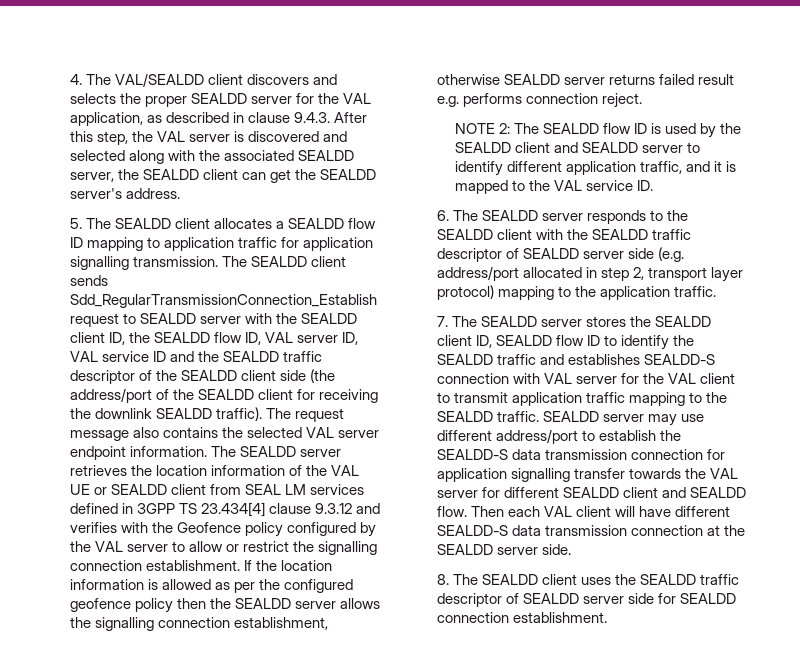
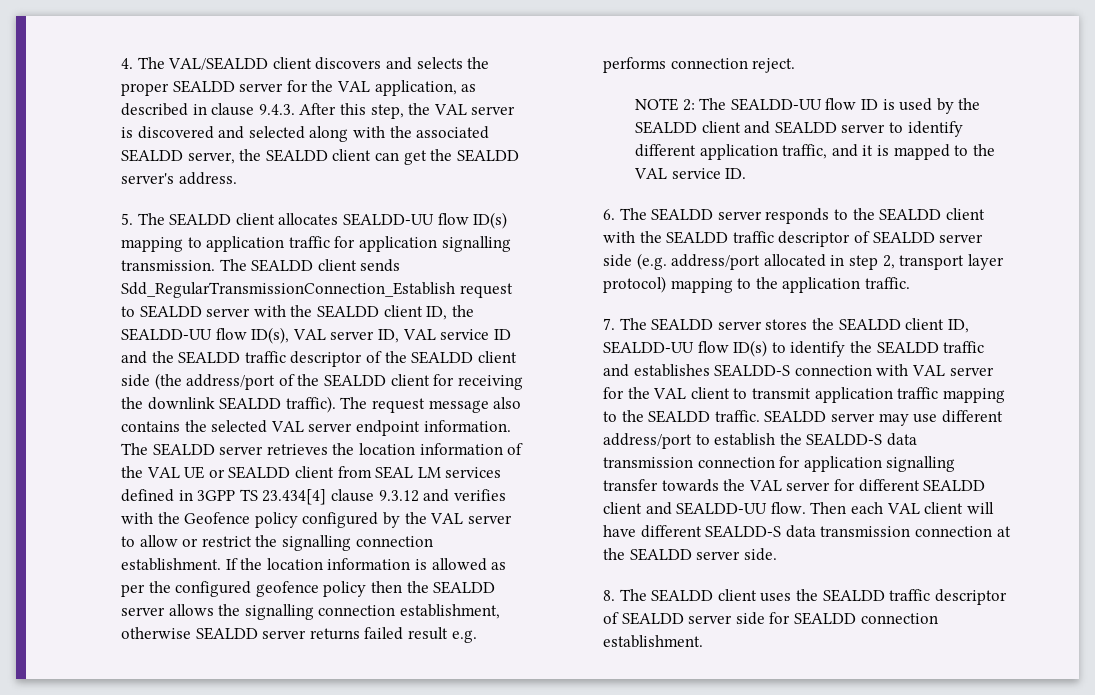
- 5. The SEALDD client allocates a SEALDD flow ID mapping to application traffic for application signalling transmission.
+ 5. The SEALDD client allocates SEALDD-UU flow ID(s) mapping to application traffic for application signalling transmission.
- The SEALDD client sends Sdd_RegularTransmissionConnection_Establish request to SEALDD server with the SEALDD client ID, the SEALDD flow ID, VAL server ID, VAL service ID and the SEALDD traffic descriptor of the SEALDD client side (the address/port of the SEALDD client for receiving the downlink SEALDD traffic).
+ The SEALDD client sends Sdd_RegularTransmissionConnection_Establish request to SEALDD server with the SEALDD client ID, the SEALDD-UU flow ID(s), VAL server ID, VAL service ID and the SEALDD traffic descriptor of the SEALDD client side (the address/port of the SEALDD client for receiving the downlink SEALDD traffic).
- NOTE 2: The SEALDD flow ID is used by the SEALDD client and SEALDD server to identify different application traffic, and it is mapped to the VAL service ID.
+ NOTE 2: The SEALDD-UU flow ID is used by the SEALDD client and SEALDD server to identify different application traffic, and it is mapped to the VAL service ID.
- 7. The SEALDD server stores the SEALDD client ID, SEALDD flow ID to identify the SEALDD traffic and establishes SEALDD-S connection with VAL server for the VAL client to transmit application traffic mapping to the SEALDD traffic.
+ 7. The SEALDD server stores the SEALDD client ID, SEALDD-UU flow ID(s) to identify the SEALDD traffic and establishes SEALDD-S connection with VAL server for the VAL client to transmit application traffic mapping to the SEALDD traffic.
- SEALDD server may use different address/port to establish the SEALDD-S data transmission connection for application signalling transfer towards the VAL server for different SEALDD client and SEALDD flow.
+ SEALDD server may use different address/port to establish the SEALDD-S data transmission connection for application signalling transfer towards the VAL server for different SEALDD client and SEALDD-UU flow.

